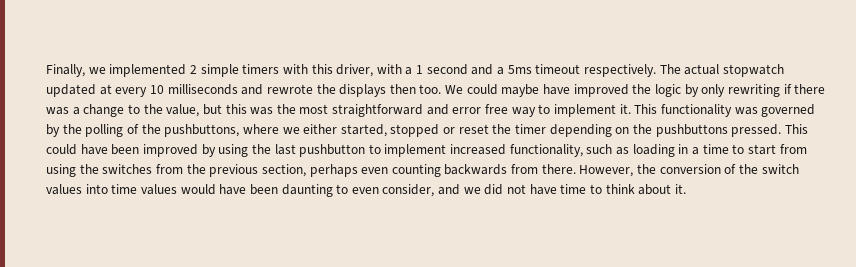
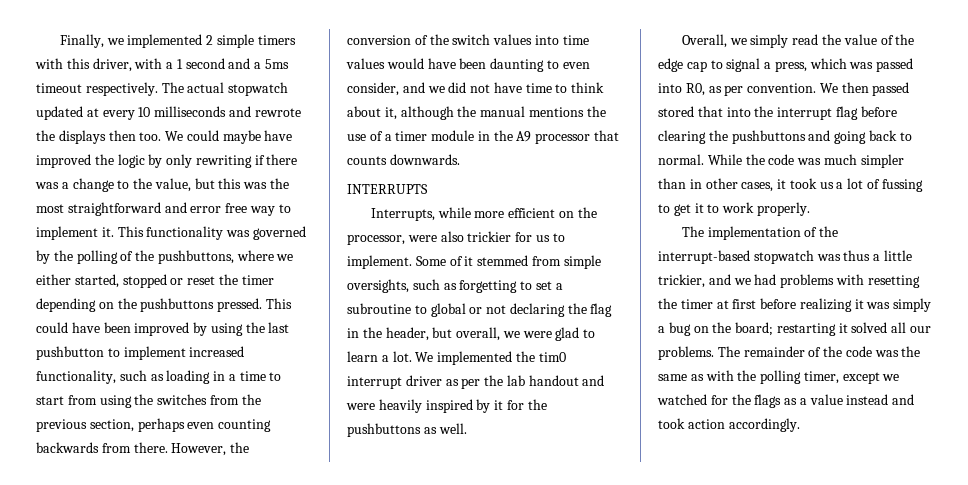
- However, the conversion of the switch values into time values would have been daunting to even consider, and we did not have time to think about it.
+ However, the conversion of the switch values into time values would have been daunting to even consider, and we did not have time to think about it, although the manual mentions the use of a timer module in the A9 processor that counts downwards.
+ INTERRUPTS
+ Interrupts, while more efficient on the processor, were also trickier for us to implement. Some of it stemmed from simple oversights, such as forgetting to set a subroutine to global or not declaring the flag in the header, but overall, we were glad to learn a lot. We implemented the tim0 interrupt driver as per the lab handout and were heavily inspired by it for the pushbuttons as well.
+ Overall, we simply read the value of the edge cap to signal a press, which was passed into R0, as per convention. We then passed stored that into the interrupt flag before clearing the pushbuttons and going back to normal. While the code was much simpler than in other cases, it took us a lot of fussing to get it to work properly.
+ The implementation of the interrupt-based stopwatch was thus a little trickier, and we had problems with resetting the timer at first before realizing it was simply a bug on the board; restarting it solved all our problems. The remainder of the code was the same as with the polling timer, except we watched for the flags as a value instead and took action accordingly.

